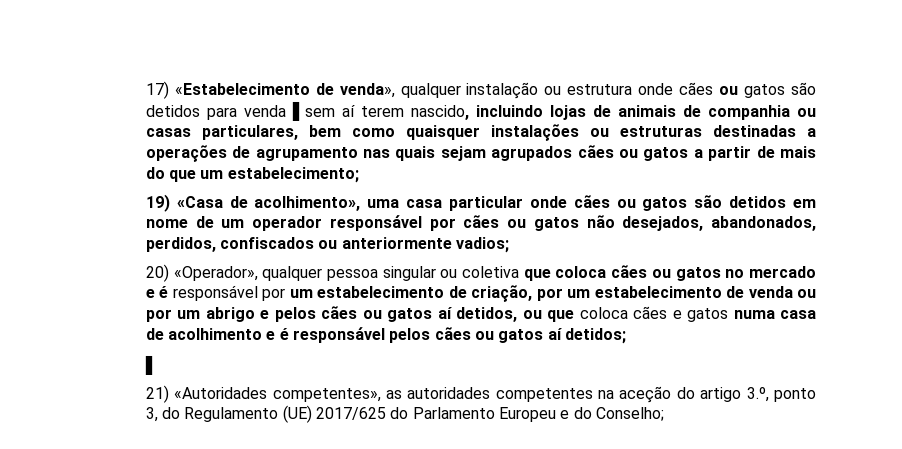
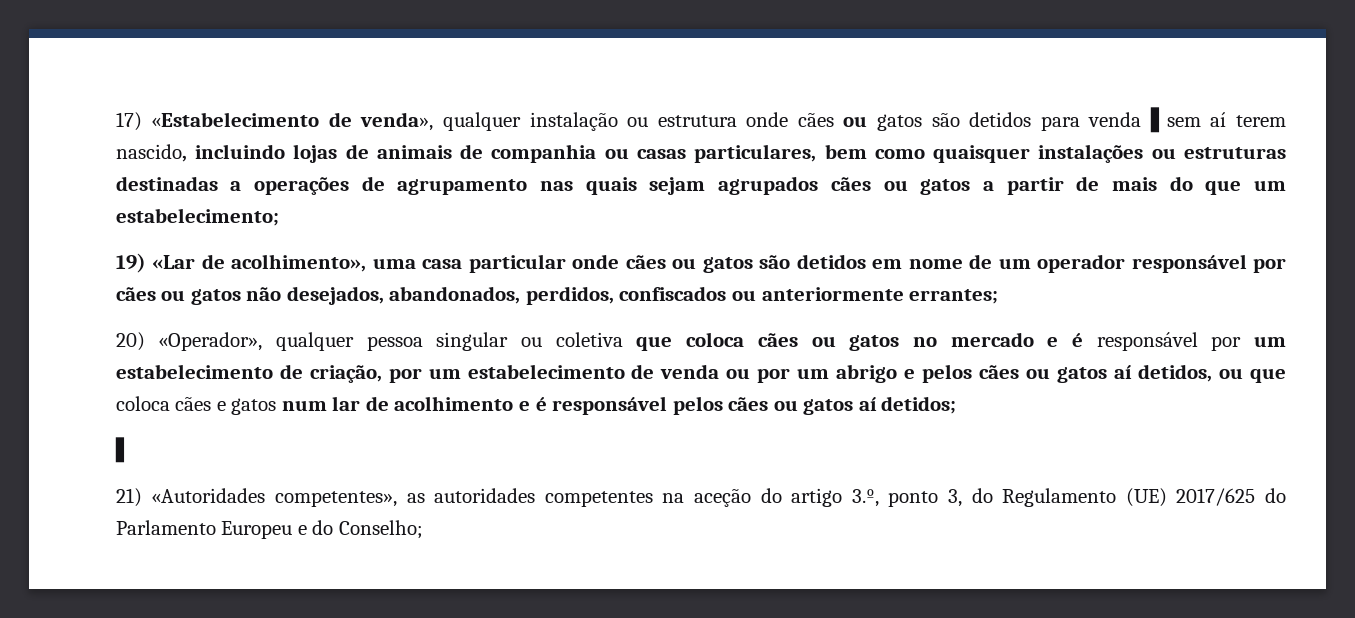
- 19) «Casa de acolhimento», uma casa particular onde cães ou gatos são detidos em nome de um operador responsável por cães ou gatos não desejados, abandonados, perdidos, confiscados ou anteriormente vadios;
+ 19) «Lar de acolhimento», uma casa particular onde cães ou gatos são detidos em nome de um operador responsável por cães ou gatos não desejados, abandonados, perdidos, confiscados ou anteriormente errantes;
- 20) «Operador», qualquer pessoa singular ou coletiva que coloca cães ou gatos no mercado e é responsável por um estabelecimento de criação, por um estabelecimento de venda ou por um abrigo e pelos cães ou gatos aí detidos, ou que coloca cães e gatos numa casa de acolhimento e é responsável pelos cães ou gatos aí detidos;
+ 20) «Operador», qualquer pessoa singular ou coletiva que coloca cães ou gatos no mercado e é responsável por um estabelecimento de criação, por um estabelecimento de venda ou por um abrigo e pelos cães ou gatos aí detidos, ou que coloca cães e gatos num lar de acolhimento e é responsável pelos cães ou gatos aí detidos;

